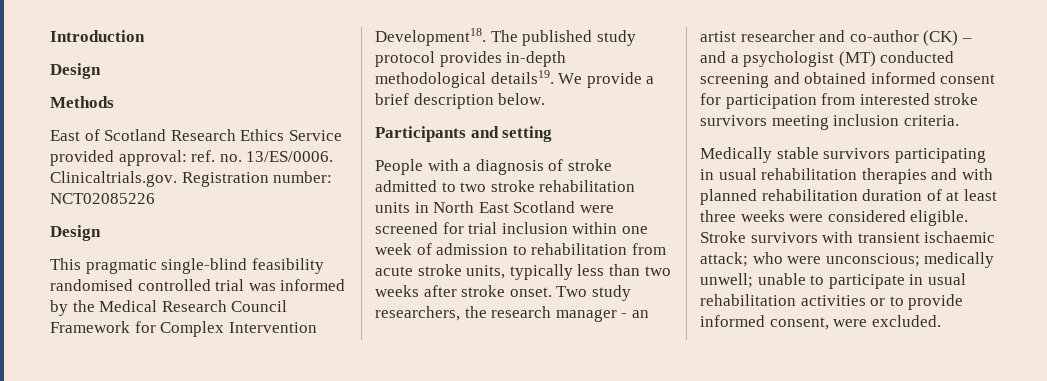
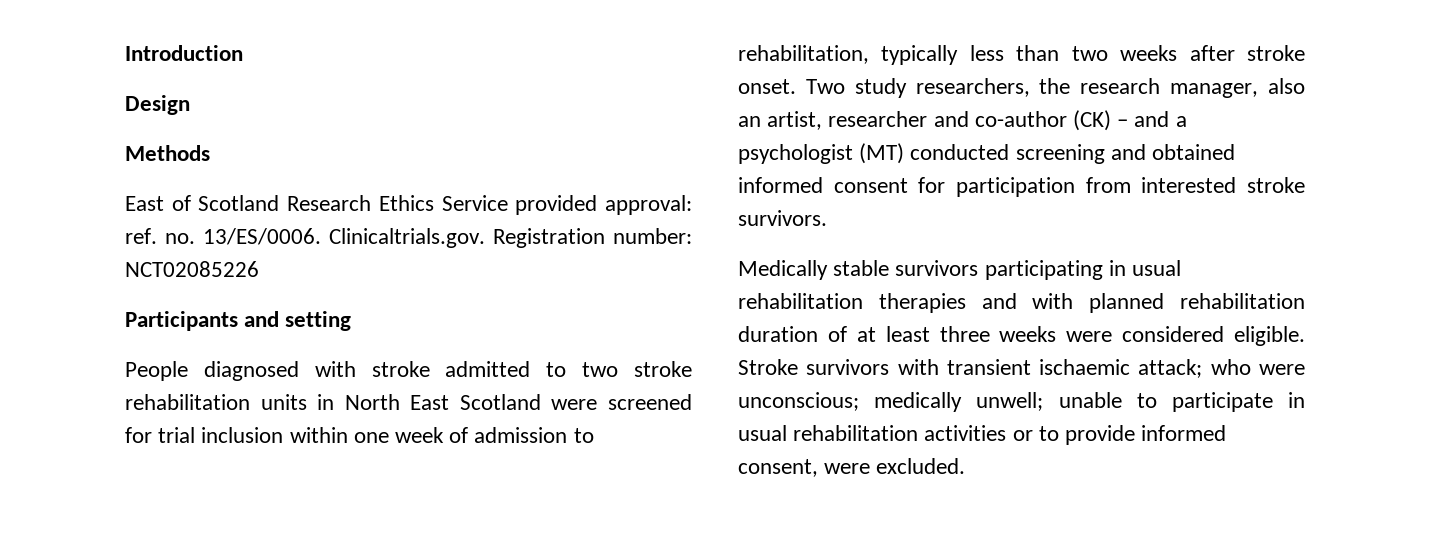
  Clinicaltrials.gov. Registration number: NCT02085226
- Design
- This pragmatic single-blind feasibility randomised controlled trial was informed by the Medical Research Council Framework for Complex Intervention Development18. The published study protocol provides in-depth methodological details19. We provide a brief description below.
- People with a diagnosis of stroke admitted to two stroke rehabilitation units in North East Scotland were screened for trial inclusion within one week of admission to rehabilitation from acute stroke units, typically less than two weeks after stroke onset.
+ People diagnosed with stroke admitted to two stroke rehabilitation units in North East Scotland were screened for trial inclusion within one week of admission to rehabilitation, typically less than two weeks after stroke onset.
- Two study researchers, the research manager - an artist researcher and co-author (CK) – and a psychologist (MT) conducted screening and obtained informed consent for participation from interested stroke survivors meeting inclusion criteria.
+ Two study researchers, the research manager, also an artist, researcher and co-author (CK) – and a psychologist (MT) conducted screening and obtained informed consent for participation from interested stroke survivors.

